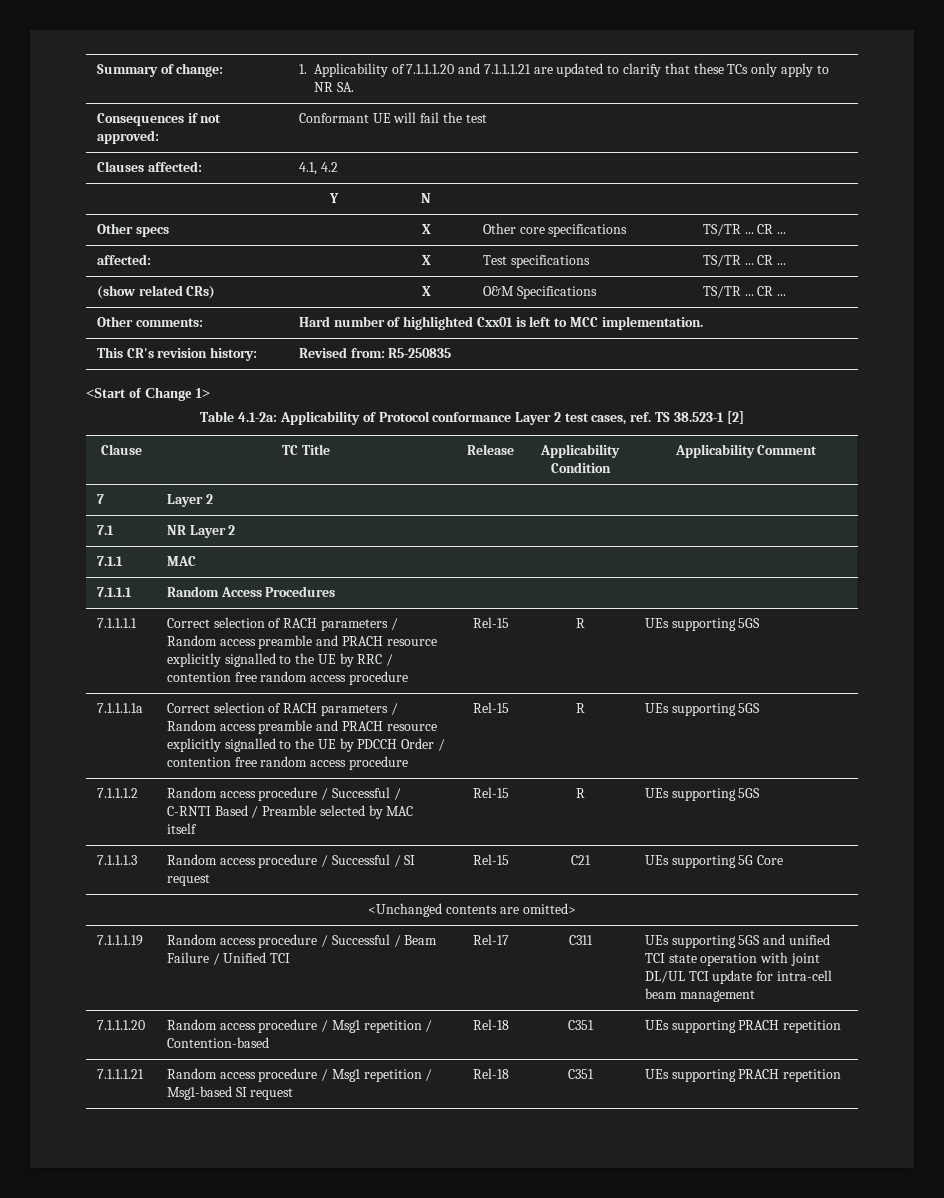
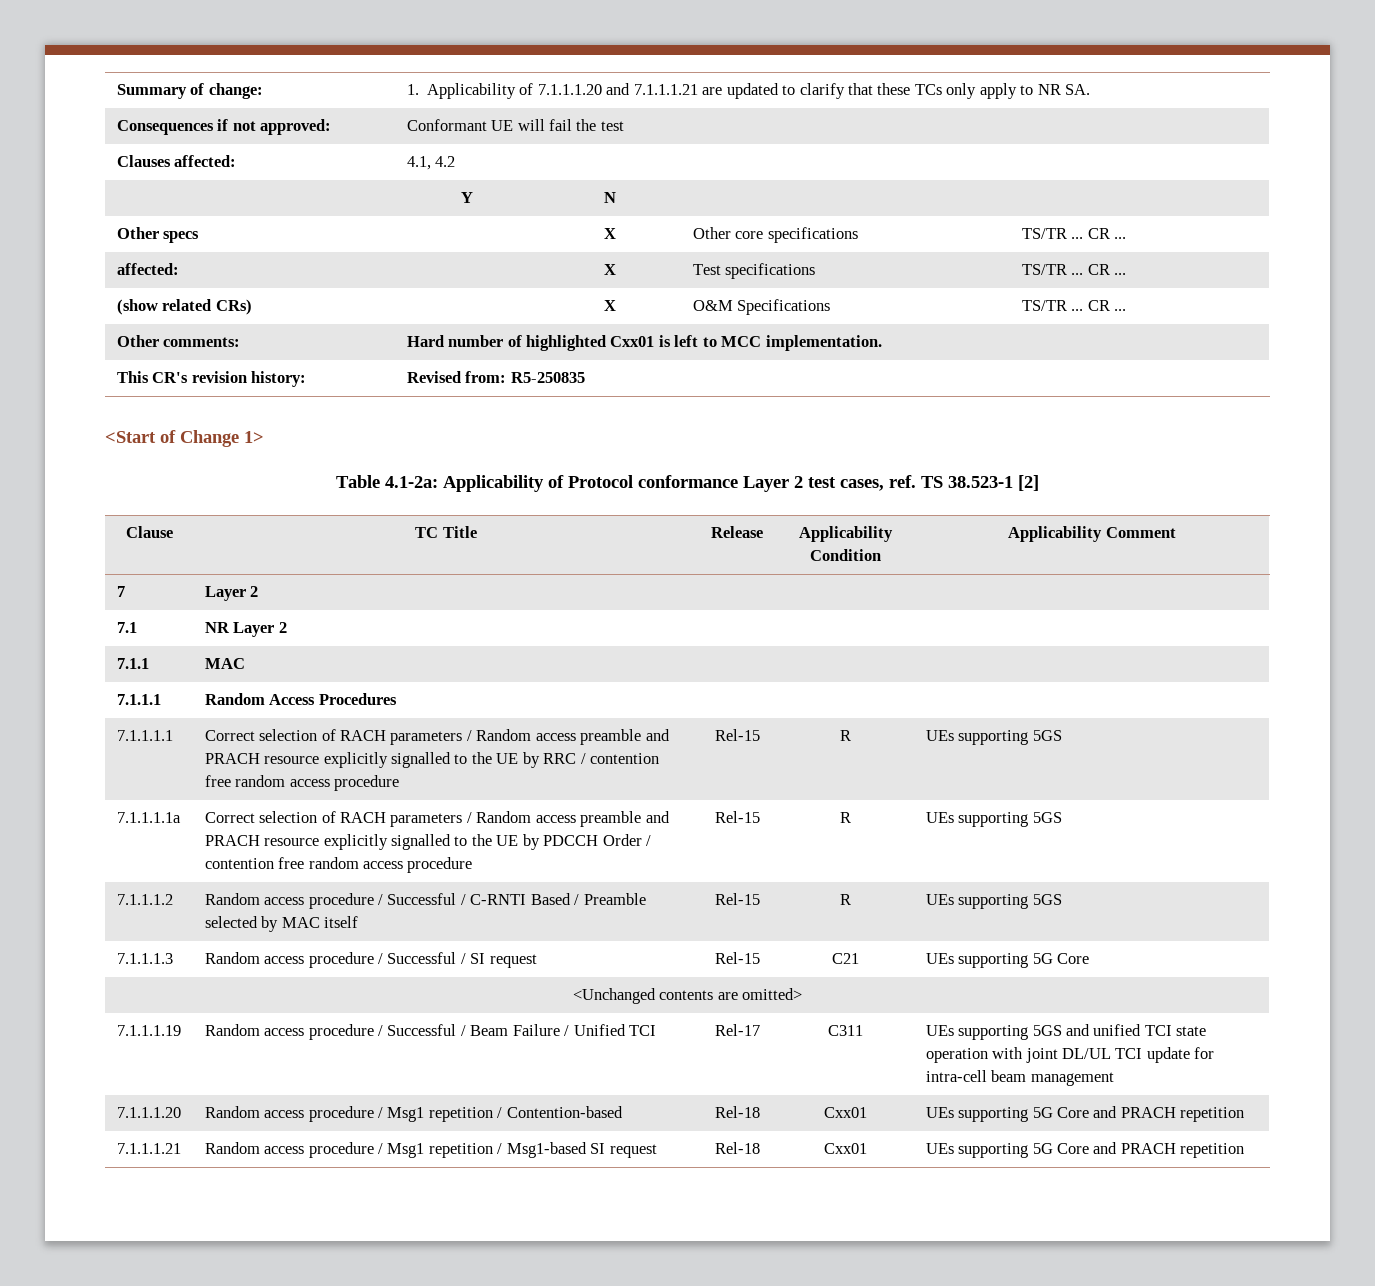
- 7.1.1.1.20 | Random access procedure / Msg1 repetition / Contention-based | Rel-18 | C351 | UEs supporting PRACH repetition
+ 7.1.1.1.20 | Random access procedure / Msg1 repetition / Contention-based | Rel-18 | Cxx01 | UEs supporting 5G Core and PRACH repetition
- 7.1.1.1.21 | Random access procedure / Msg1 repetition / Msg1-based SI request | Rel-18 | C351 | UEs supporting PRACH repetition
+ 7.1.1.1.21 | Random access procedure / Msg1 repetition / Msg1-based SI request | Rel-18 | Cxx01 | UEs supporting 5G Core and PRACH repetition

